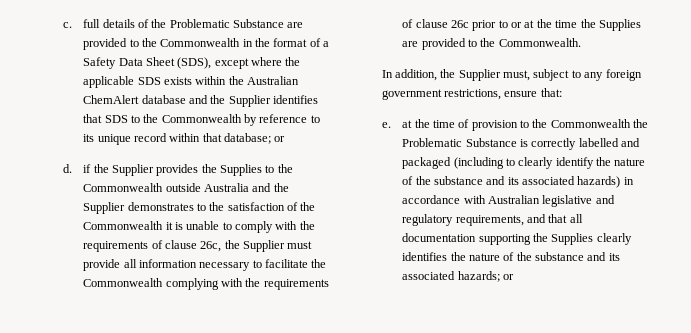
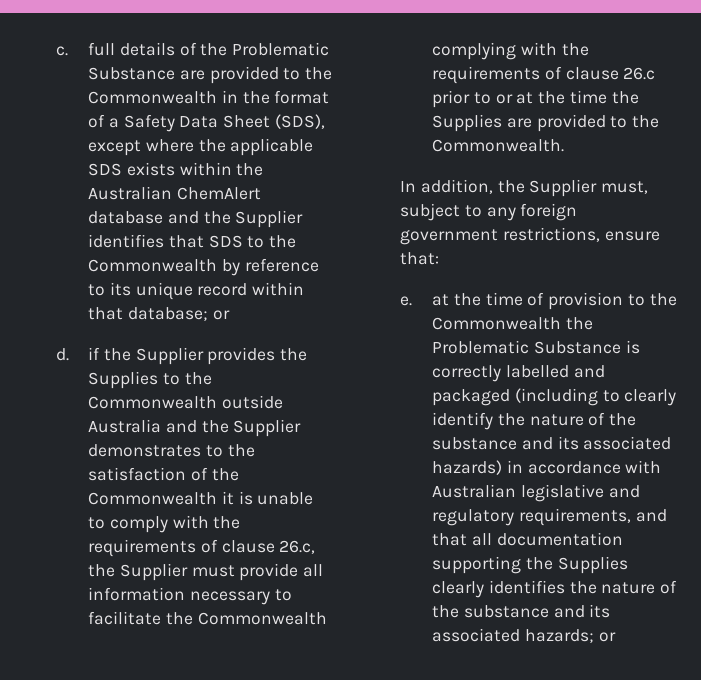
- d. if the Supplier provides the Supplies to the Commonwealth outside Australia and the Supplier demonstrates to the satisfaction of the Commonwealth it is unable to comply with the requirements of clause 26c, the Supplier must provide all information necessary to facilitate the Commonwealth complying with the requirements of clause 26c prior to or at the time the Supplies are provided to the Commonwealth.
+ d. if the Supplier provides the Supplies to the Commonwealth outside Australia and the Supplier demonstrates to the satisfaction of the Commonwealth it is unable to comply with the requirements of clause 26.c, the Supplier must provide all information necessary to facilitate the Commonwealth complying with the requirements of clause 26.c prior to or at the time the Supplies are provided to the Commonwealth.

